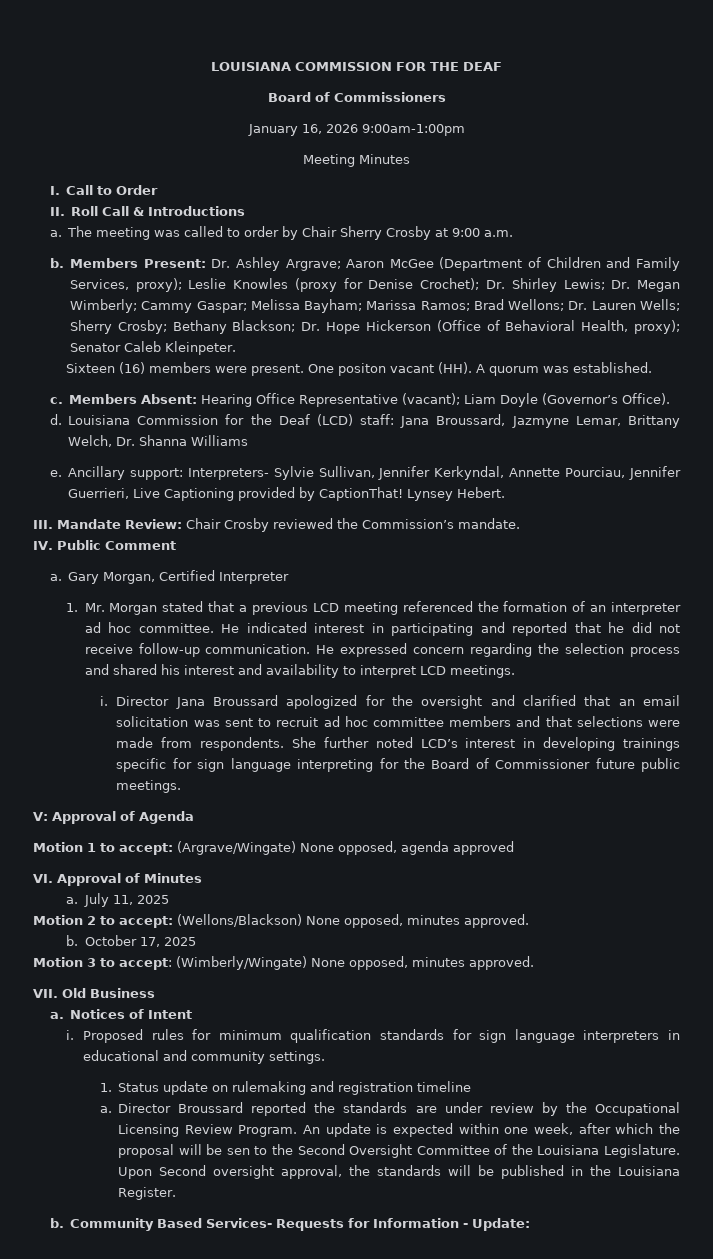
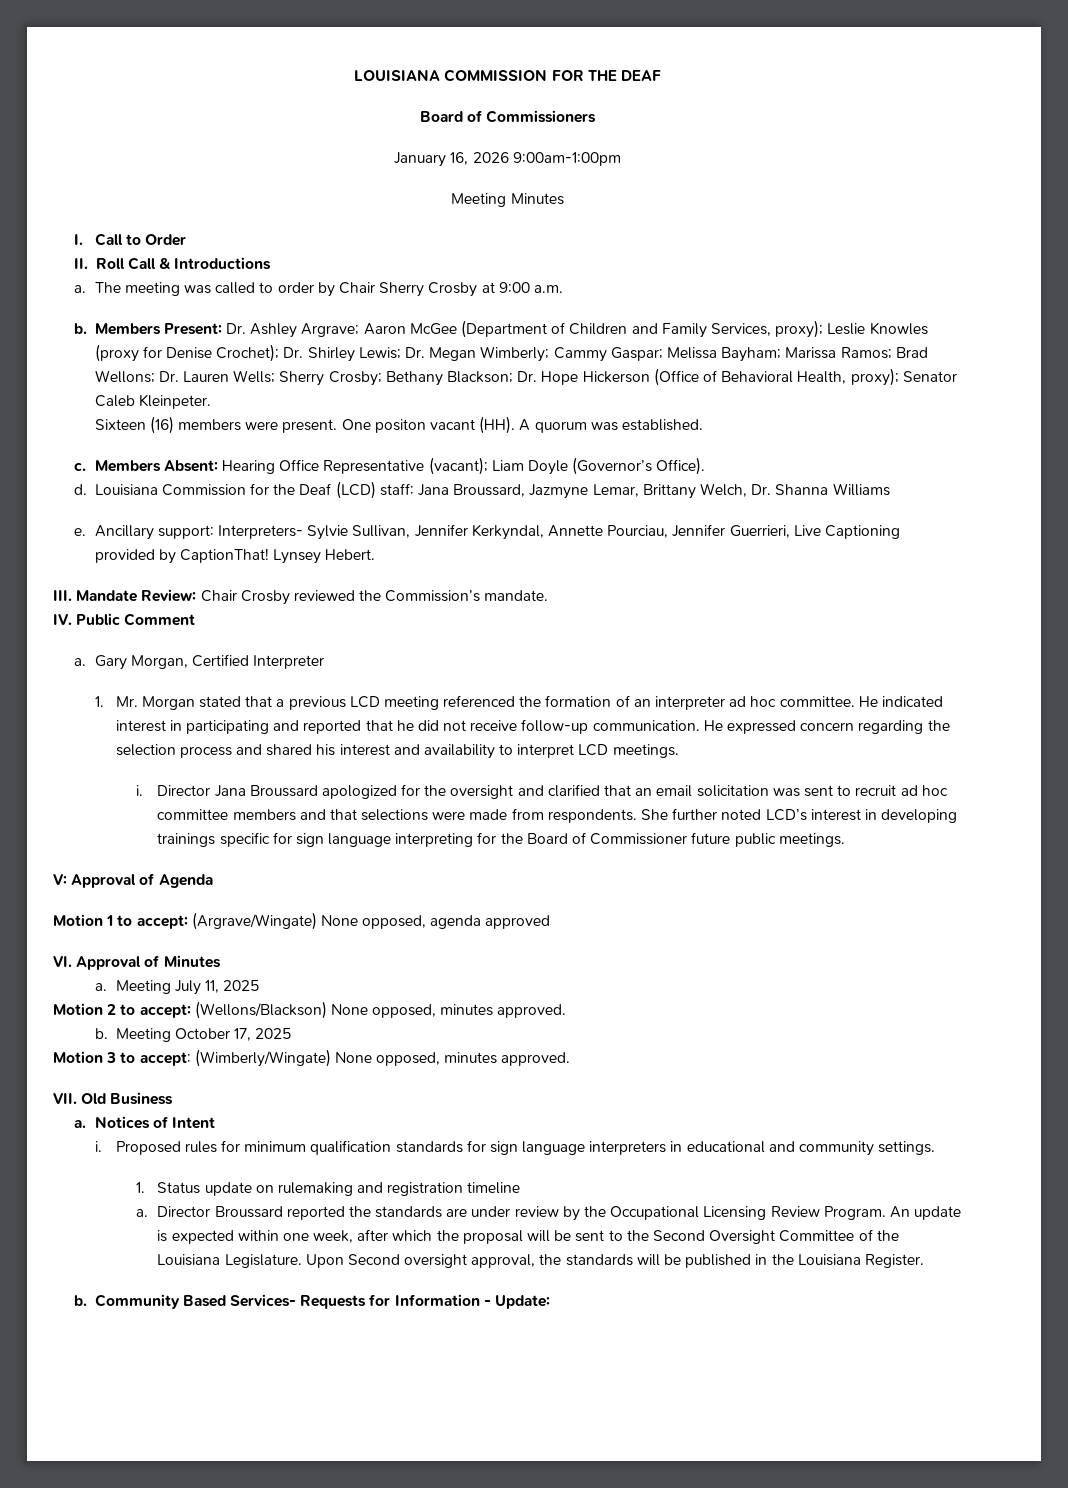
- July 11, 2025
+ Meeting July 11, 2025
- October 17, 2025
+ Meeting October 17, 2025
- An update is expected within one week, after which the proposal will be sen to the Second Oversight Committee of the Louisiana Legislature.
+ An update is expected within one week, after which the proposal will be sent to the Second Oversight Committee of the Louisiana Legislature.

